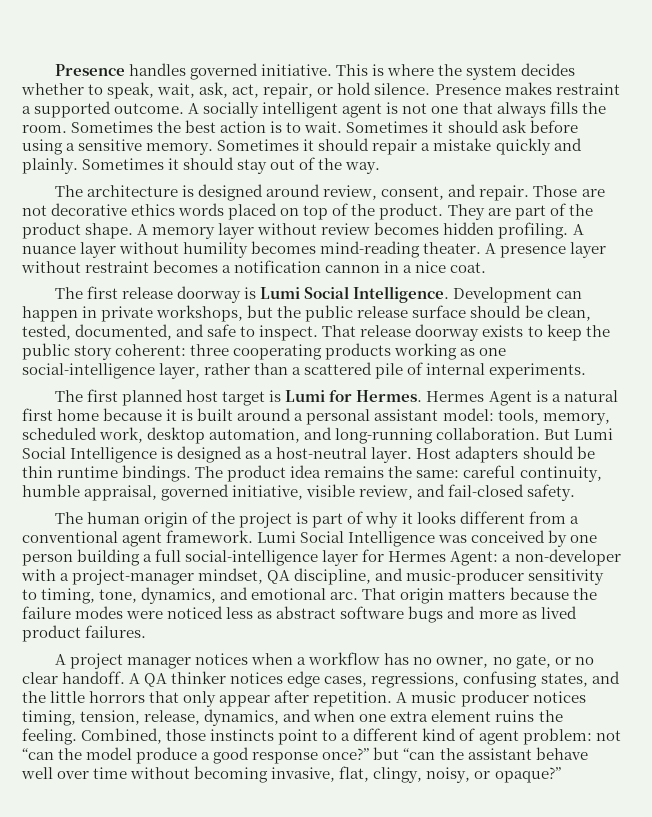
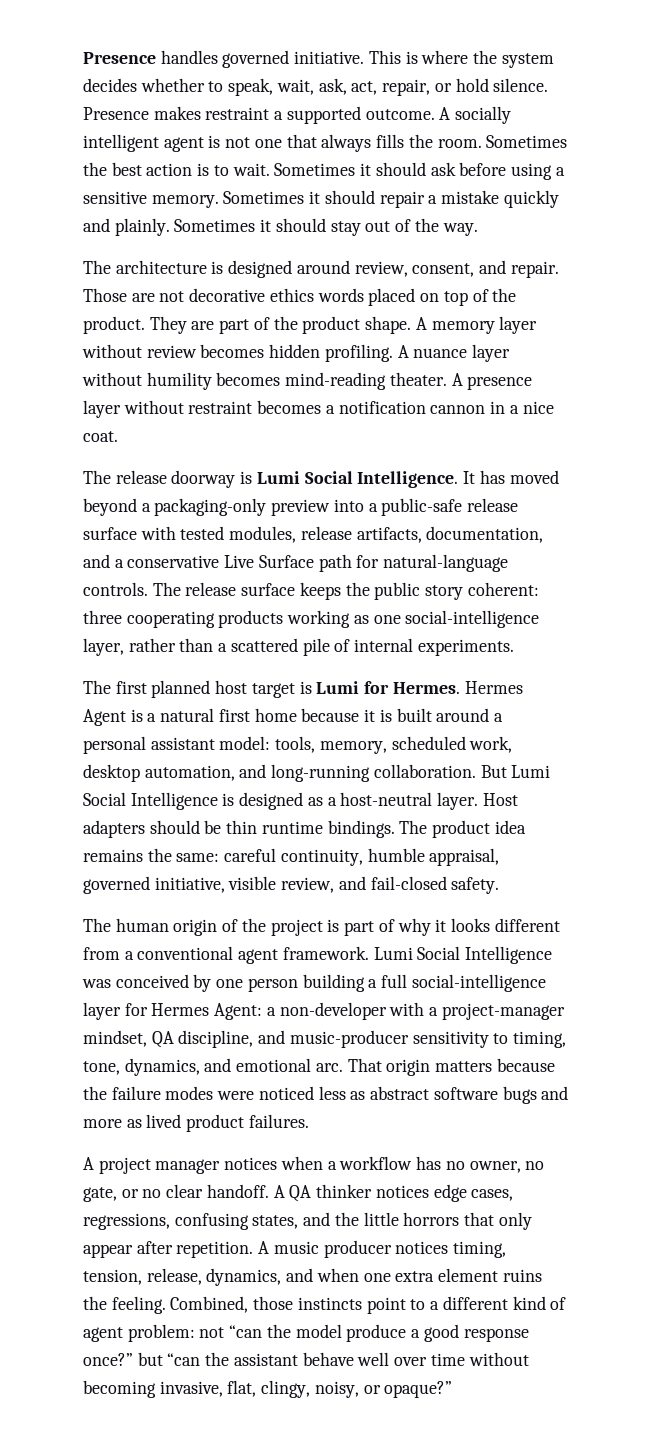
- The first release doorway is Lumi Social Intelligence.
+ The release doorway is Lumi Social Intelligence.
- Development can happen in private workshops, but the public release surface should be clean, tested, documented, and safe to inspect. That release doorway exists to keep the public story coherent: three cooperating products working as one social-intelligence layer, rather than a scattered pile of internal experiments.
+ It has moved beyond a packaging-only preview into a public-safe release surface with tested modules, release artifacts, documentation, and a conservative Live Surface path for natural-language controls. The release surface keeps the public story coherent: three cooperating products working as one social-intelligence layer, rather than a scattered pile of internal experiments.

